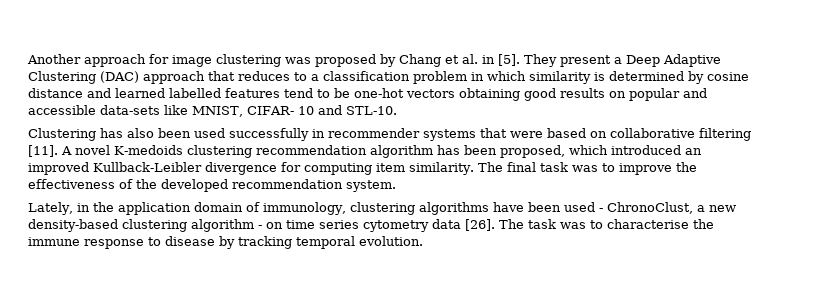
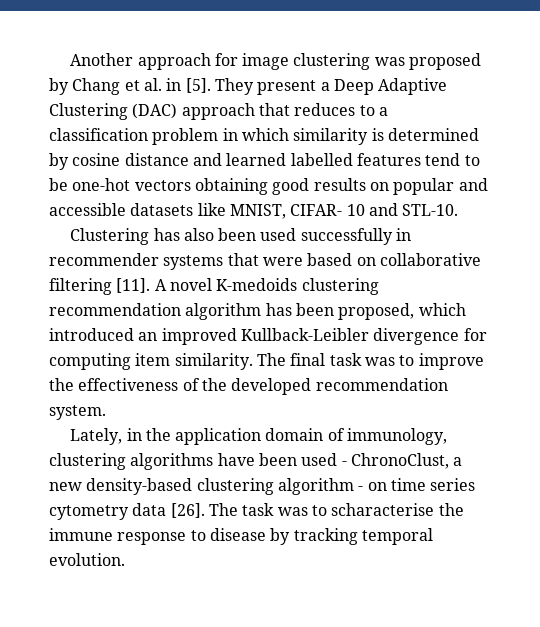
- They present a Deep Adaptive Clustering (DAC) approach that reduces to a classification problem in which similarity is determined by cosine distance and learned labelled features tend to be one-hot vectors obtaining good results on popular and accessible data-sets like MNIST, CIFAR- 10 and STL-10.
+ They present a Deep Adaptive Clustering (DAC) approach that reduces to a classification problem in which similarity is determined by cosine distance and learned labelled features tend to be one-hot vectors obtaining good results on popular and accessible datasets like MNIST, CIFAR- 10 and STL-10.
- The task was to characterise the immune response to disease by tracking temporal evolution.
+ The task was to scharacterise the immune response to disease by tracking temporal evolution.

